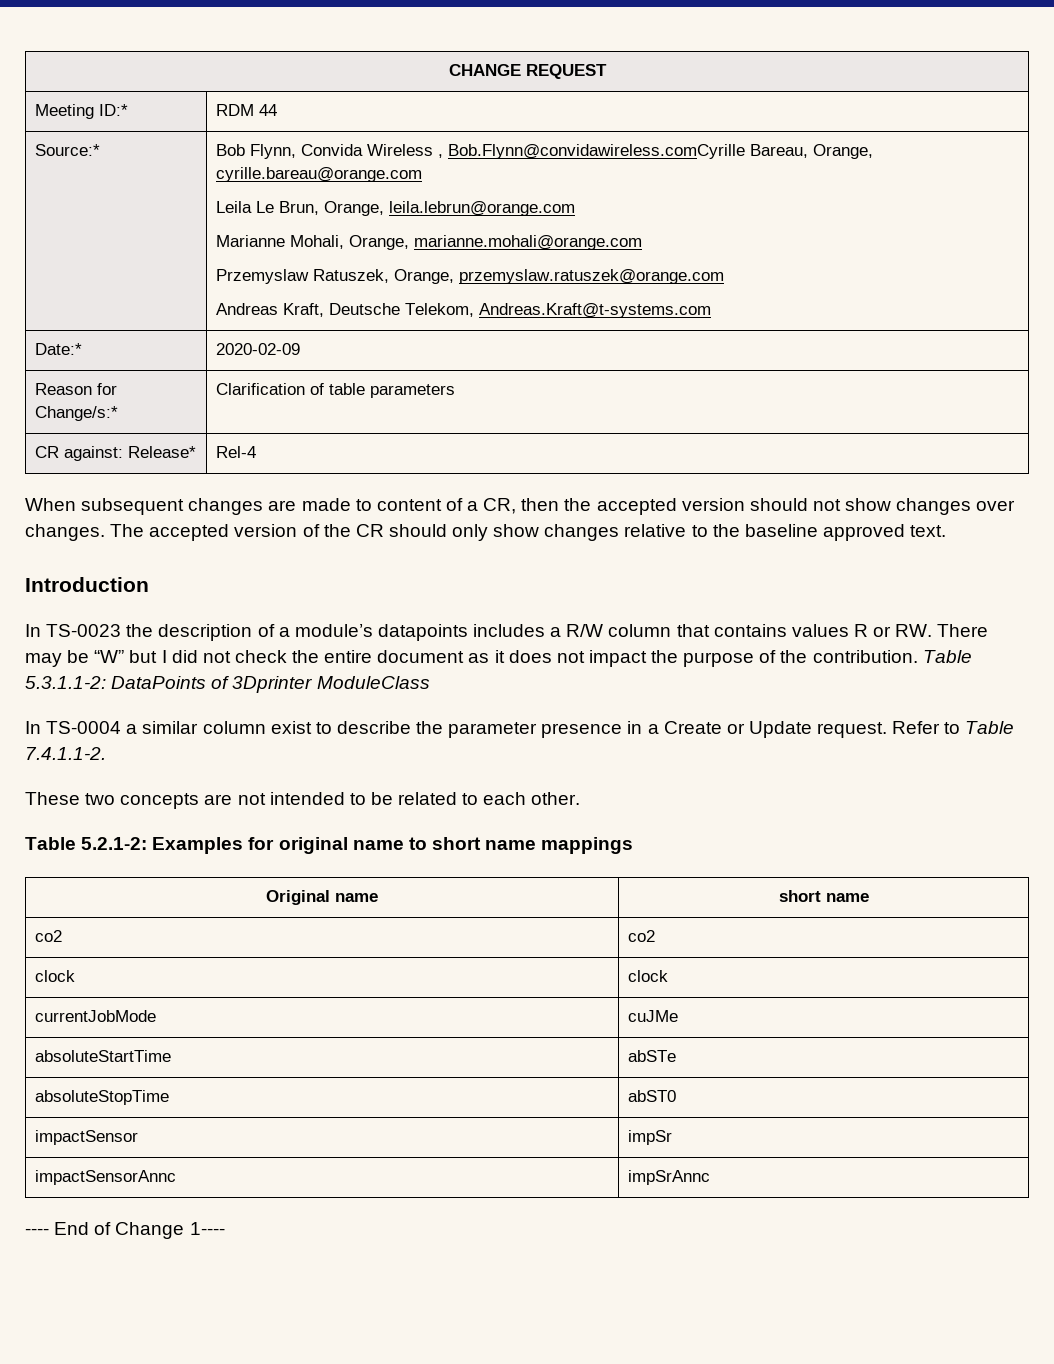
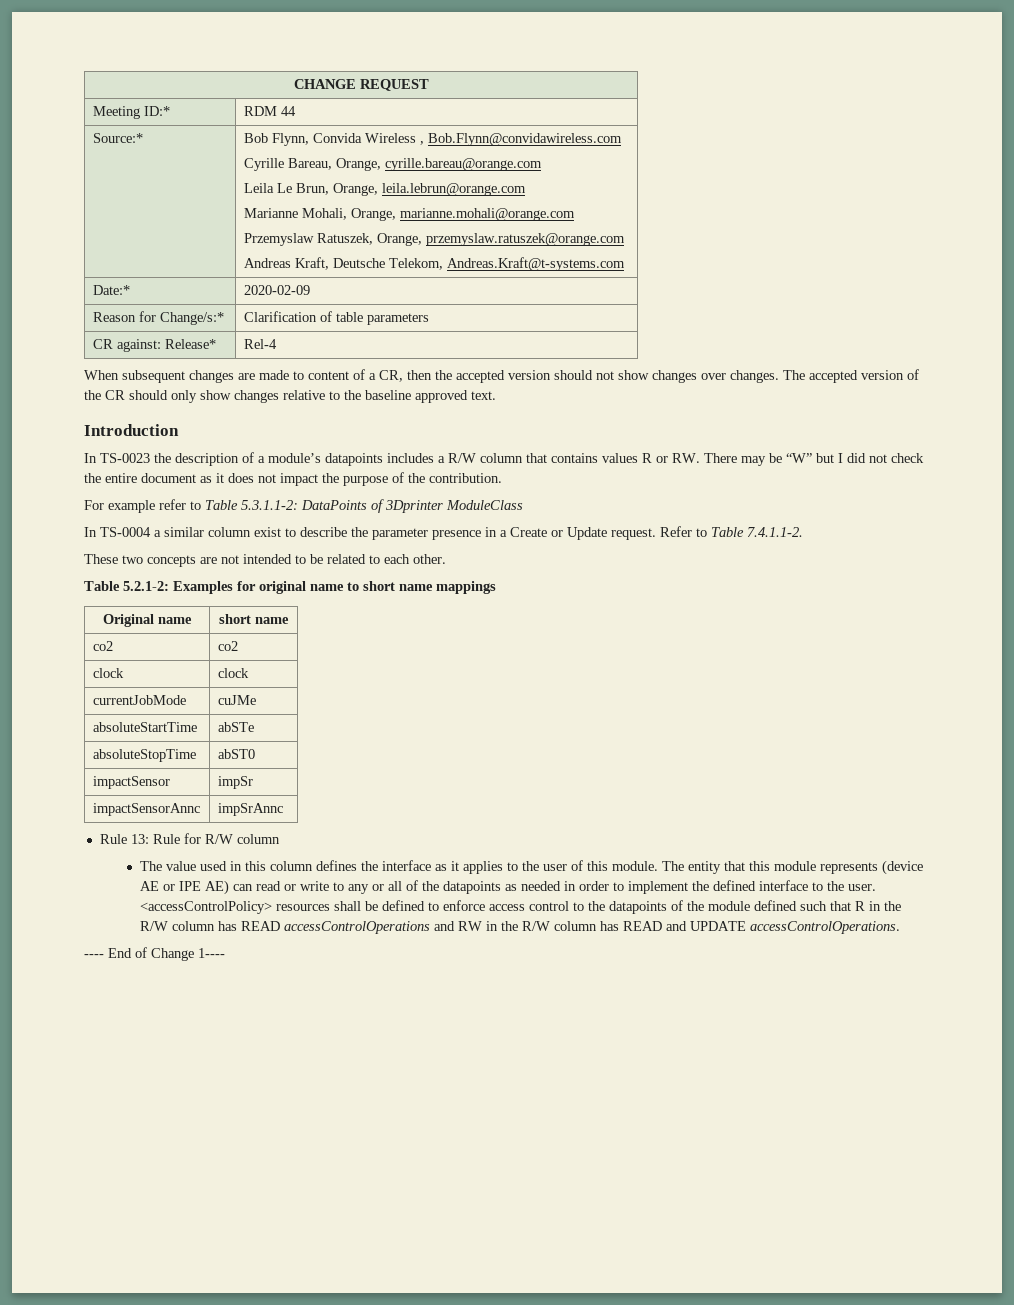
- Source:* | Bob Flynn, Convida Wireless , Bob.Flynn@convidawireless.comCyrille Bareau, Orange, cyrille.bareau@orange.com
+ Source:* | Bob Flynn, Convida Wireless , Bob.Flynn@convidawireless.com
+ Cyrille Bareau, Orange, cyrille.bareau@orange.com
- In TS-0023 the description of a module’s datapoints includes a R/W column that contains values R or RW. There may be “W” but I did not check the entire document as it does not impact the purpose of the contribution. Table 5.3.1.1-2: DataPoints of 3Dprinter ModuleClass
+ In TS-0023 the description of a module’s datapoints includes a R/W column that contains values R or RW. There may be “W” but I did not check the entire document as it does not impact the purpose of the contribution.
+ For example refer to Table 5.3.1.1-2: DataPoints of 3Dprinter ModuleClass
+ Rule 13: Rule for R/W column
+ The value used in this column defines the interface as it applies to the user of this module. The entity that this module represents (device AE or IPE AE) can read or write to any or all of the datapoints as needed in order to implement the defined interface to the user. <accessControlPolicy> resources shall be defined to enforce access control to the datapoints of the module defined such that R in the R/W column has READ accessControlOperations and RW in the R/W column has READ and UPDATE accessControlOperations.

